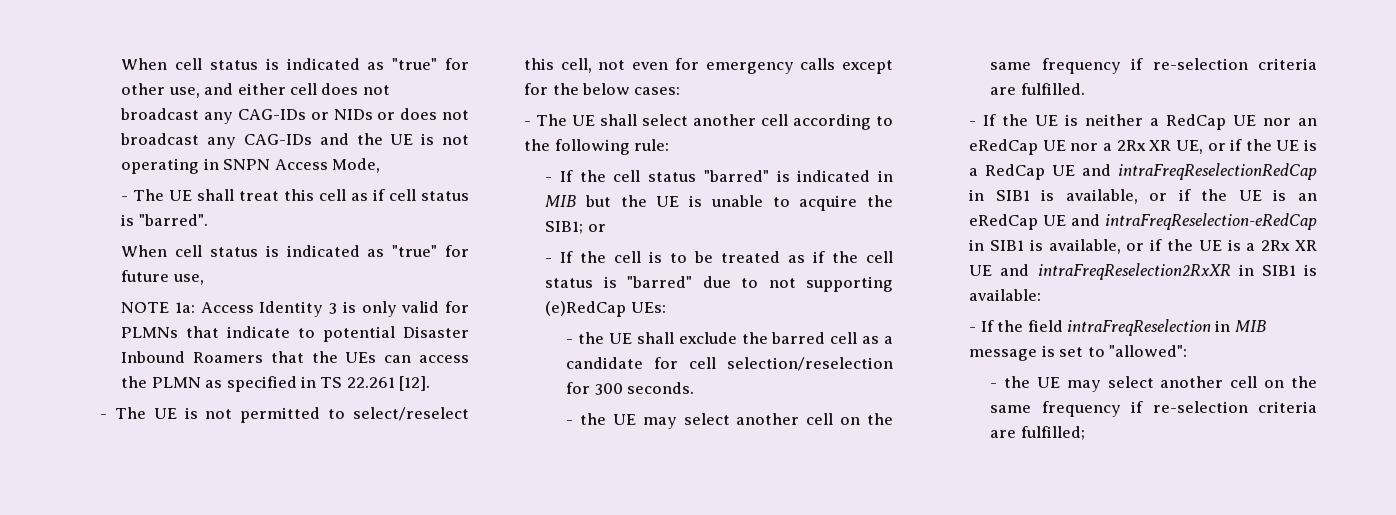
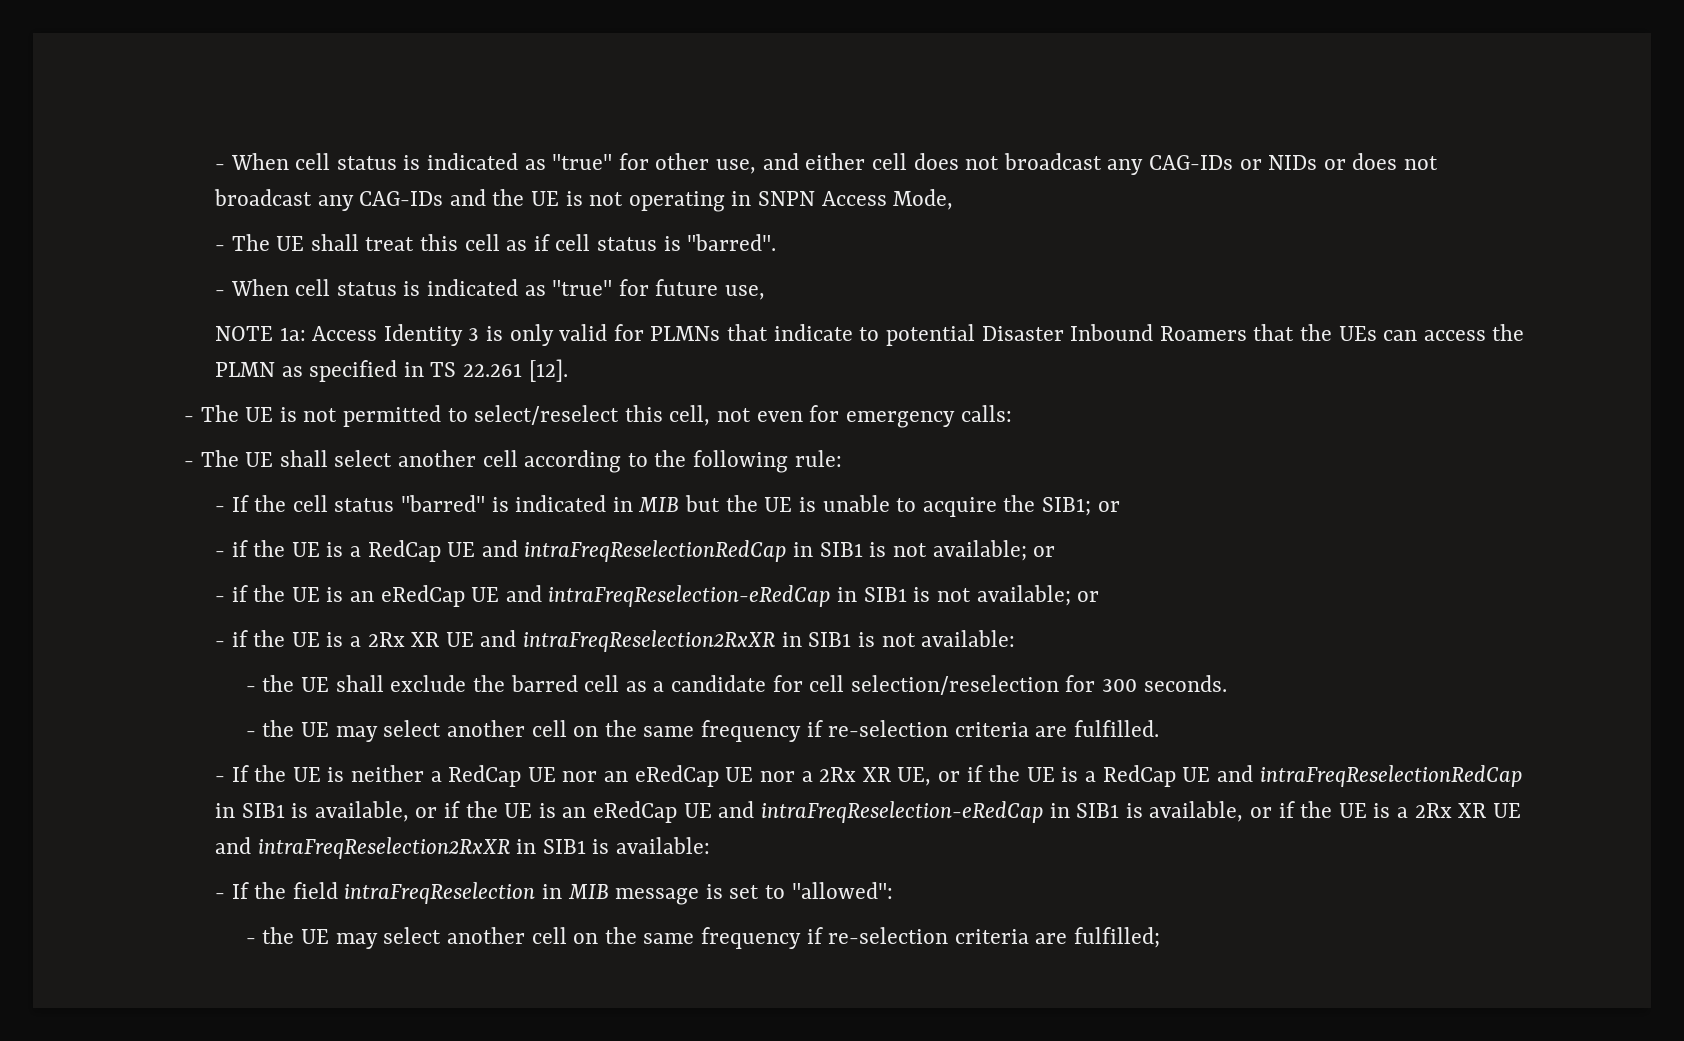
- When cell status is indicated as "true" for other use, and either cell does not broadcast any CAG-IDs or NIDs or does not broadcast any CAG-IDs and the UE is not operating in SNPN Access Mode,
+ - When cell status is indicated as "true" for other use, and either cell does not broadcast any CAG-IDs or NIDs or does not broadcast any CAG-IDs and the UE is not operating in SNPN Access Mode,
- When cell status is indicated as "true" for future use,
+ - When cell status is indicated as "true" for future use,
- - The UE is not permitted to select/reselect this cell, not even for emergency calls except for the below cases:
+ - The UE is not permitted to select/reselect this cell, not even for emergency calls:
- - If the cell is to be treated as if the cell status is "barred" due to not supporting (e)RedCap UEs:
+ - if the UE is a RedCap UE and intraFreqReselectionRedCap in SIB1 is not available; or
+ - if the UE is an eRedCap UE and intraFreqReselection-eRedCap in SIB1 is not available; or
+ - if the UE is a 2Rx XR UE and intraFreqReselection2RxXR in SIB1 is not available:

